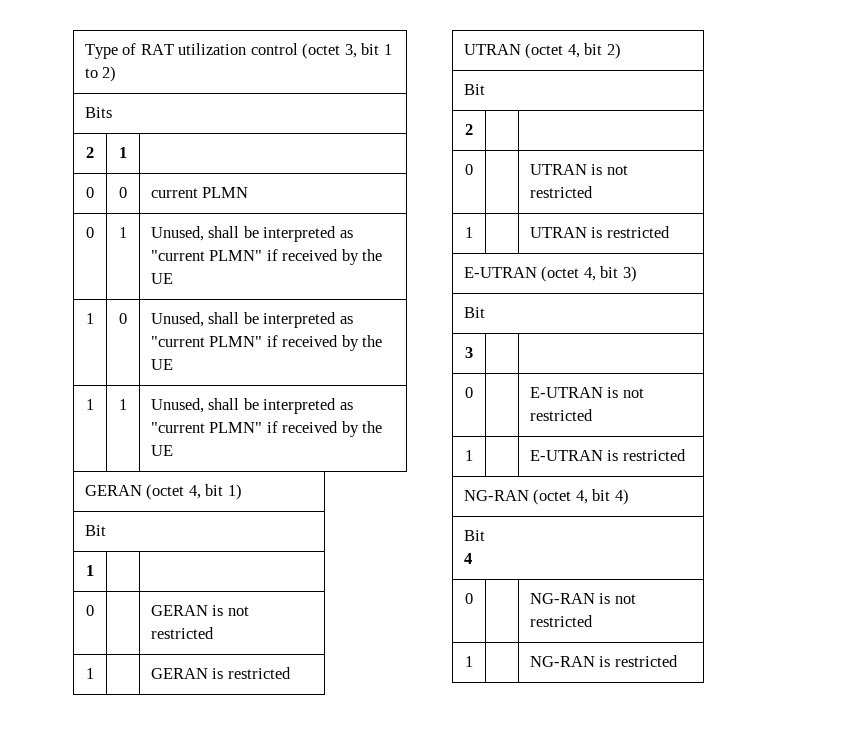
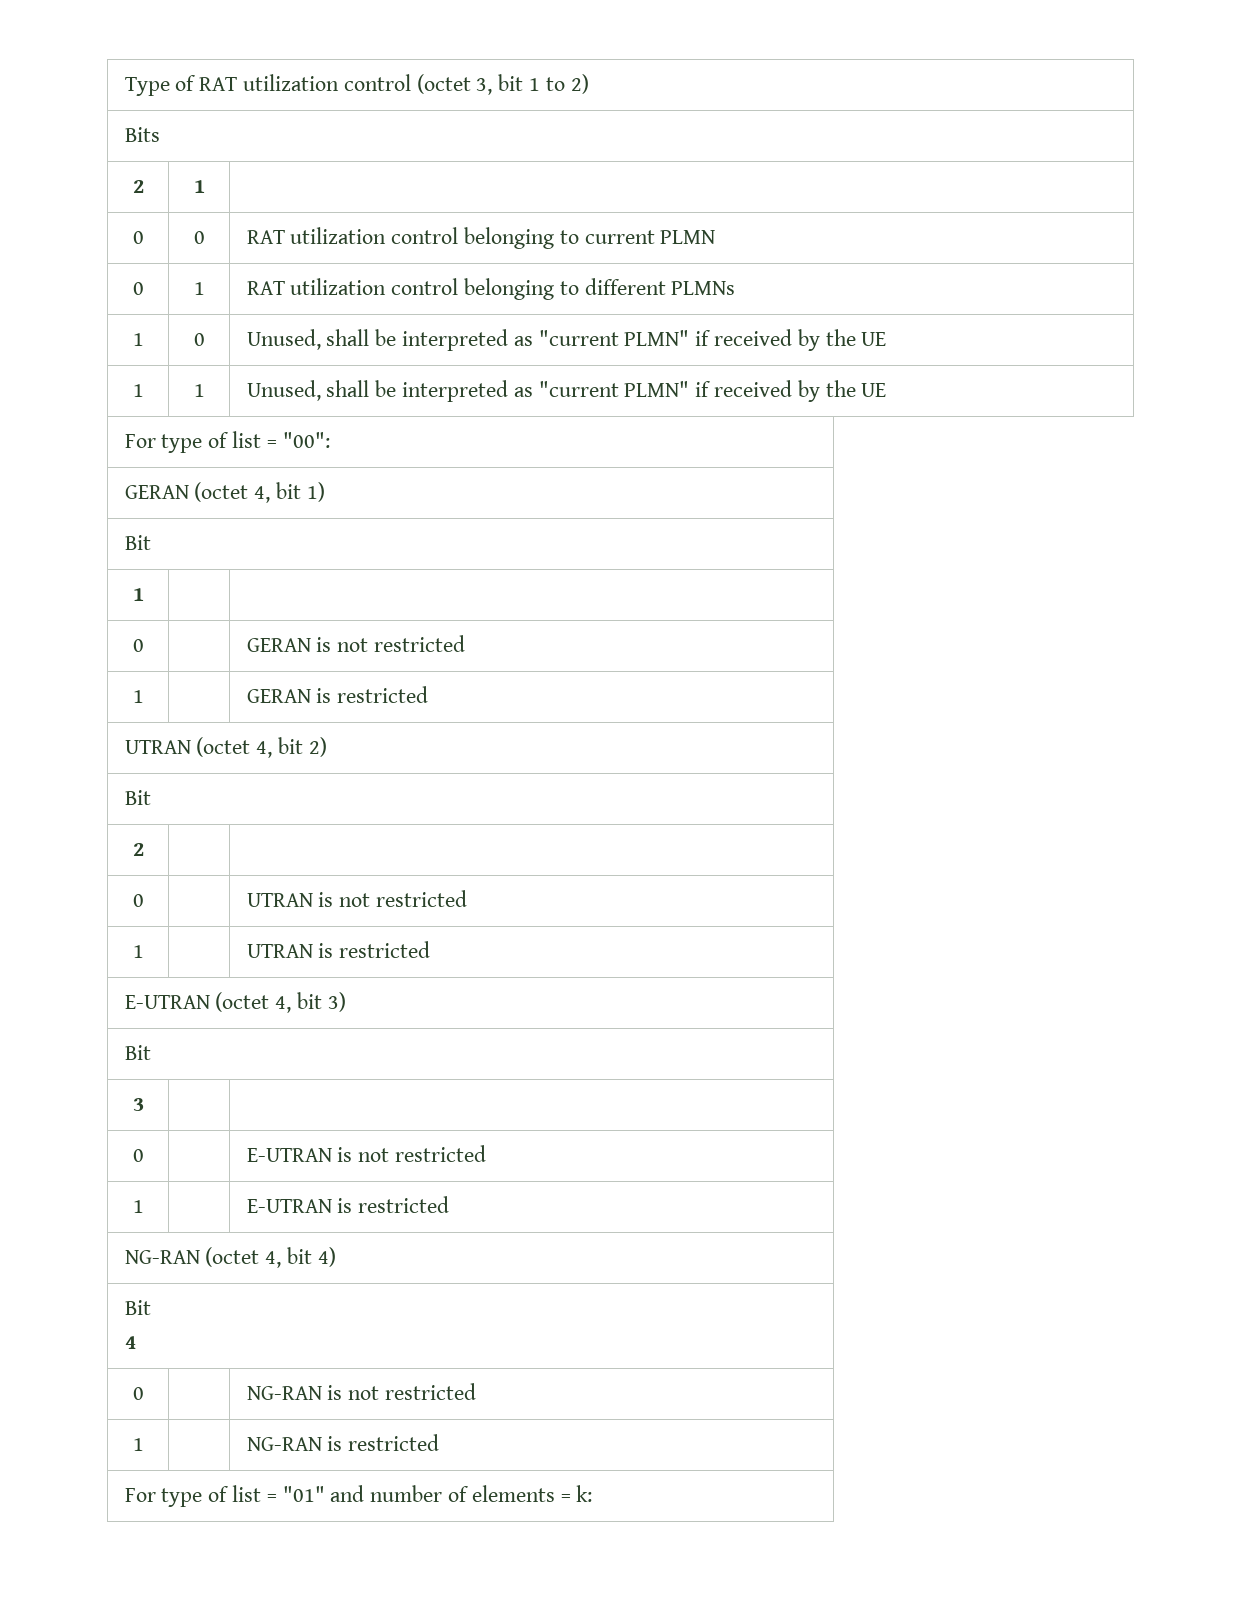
- 0 | 0 | current PLMN
+ 0 | 0 | RAT utilization control belonging to current PLMN
- 0 | 1 | Unused, shall be interpreted as "current PLMN" if received by the UE
+ 0 | 1 | RAT utilization control belonging to different PLMNs
+ For type of list = "00":
+ For type of list = "01" and number of elements = k:

